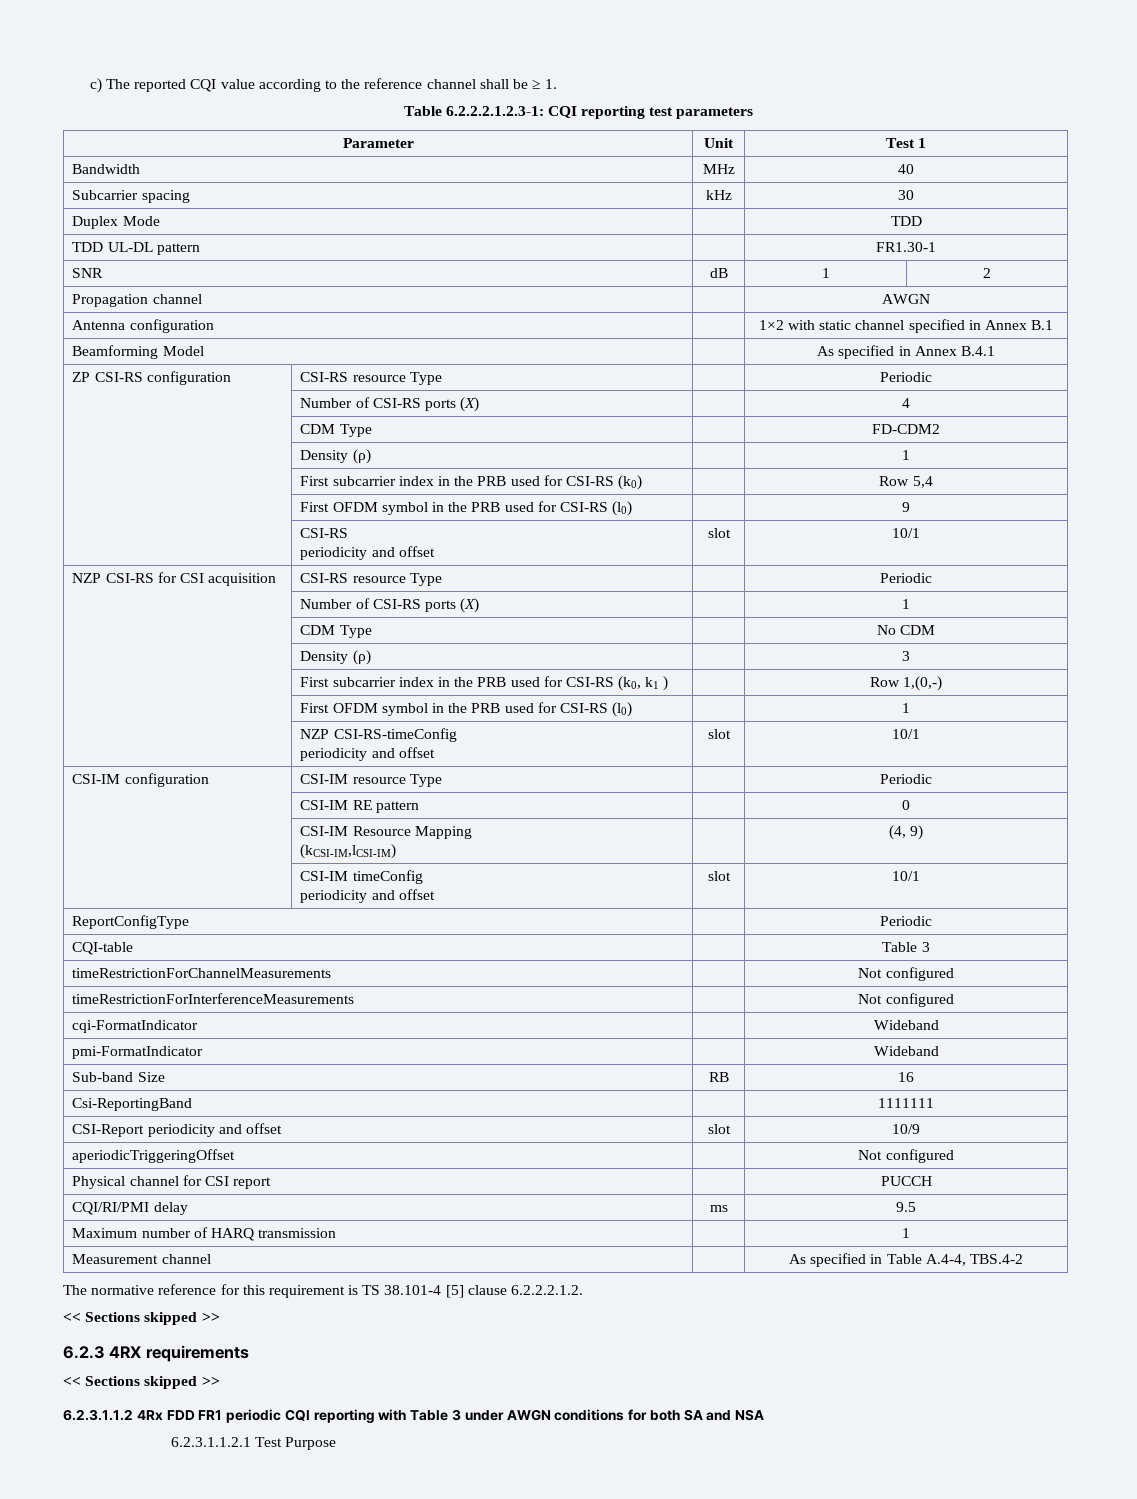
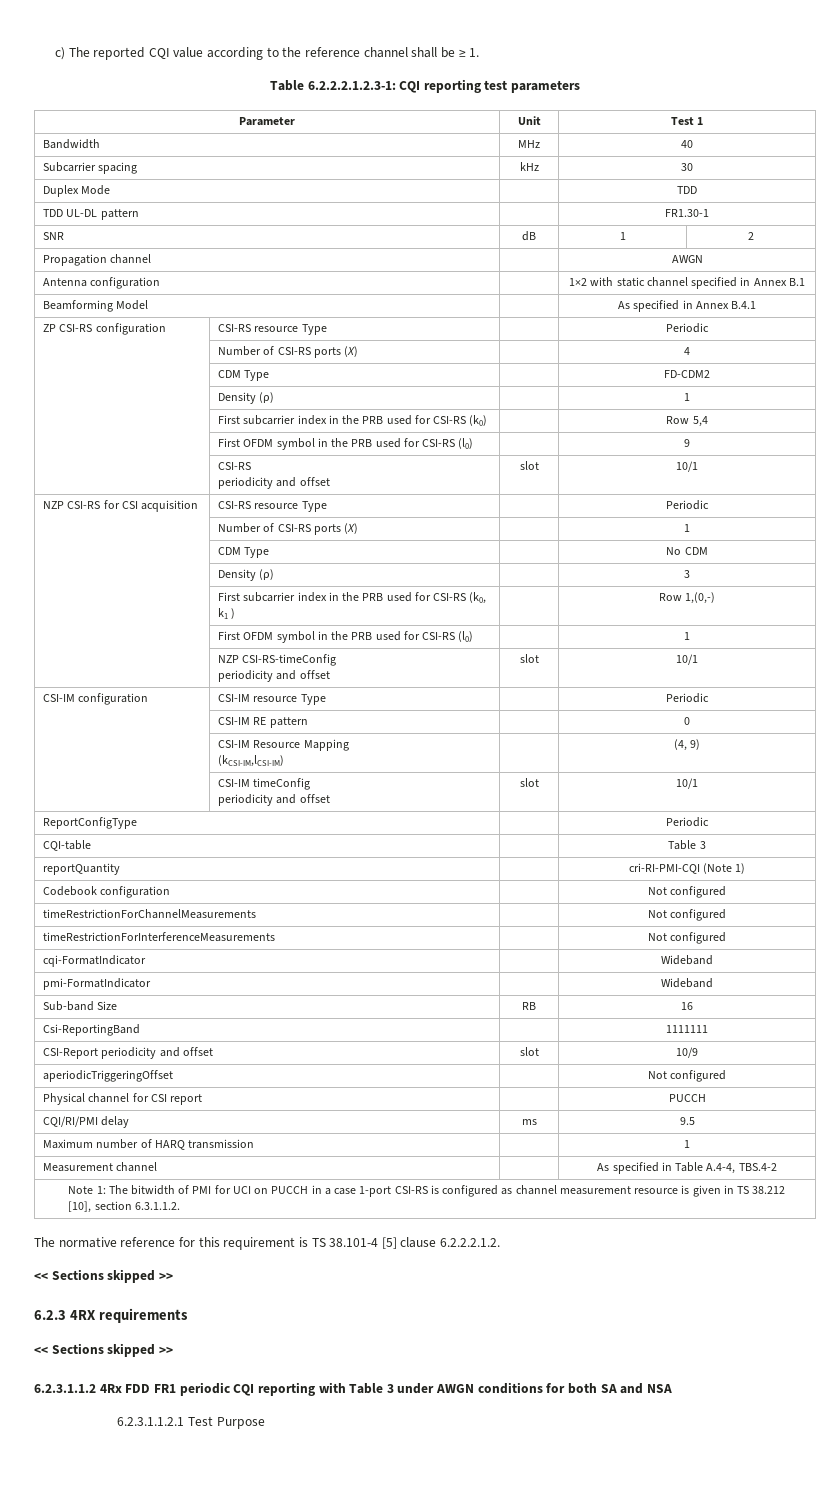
+ reportQuantity | | cri-RI-PMI-CQI (Note 1)
+ Codebook configuration | | Not configured
+ Note 1: The bitwidth of PMI for UCI on PUCCH in a case 1-port CSI-RS is configured as channel measurement resource is given in TS 38.212 [10], section 6.3.1.1.2.

